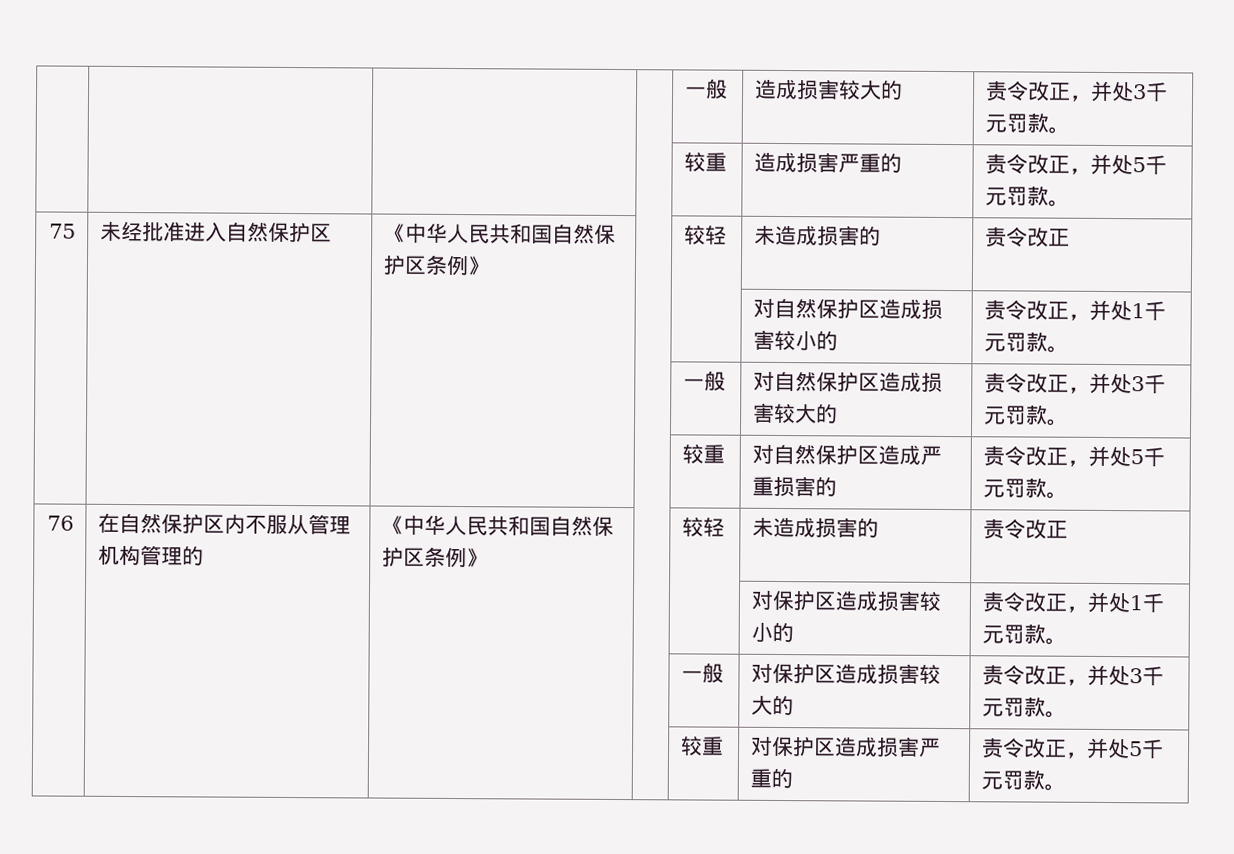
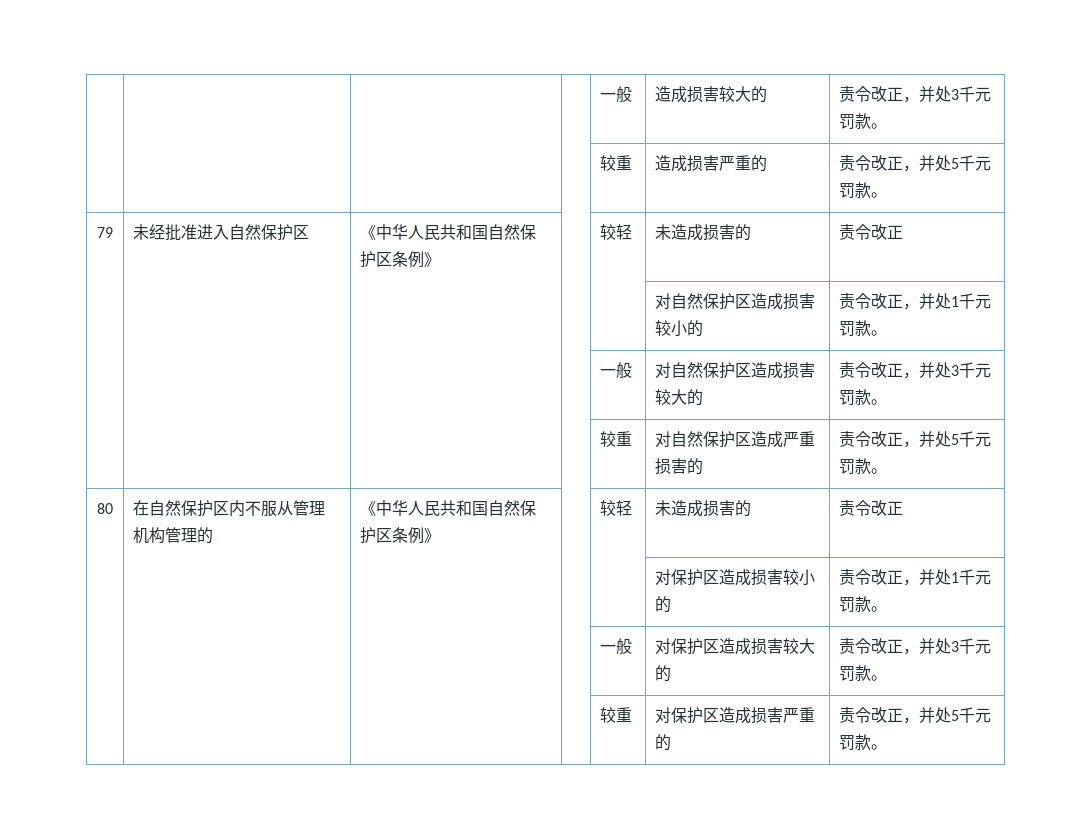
- 75 | 未经批准进入自然保护区 | 《中华人民共和国自然保护区条例》 | | 较轻 | 未造成损害的 | 责令改正
+ 79 | 未经批准进入自然保护区 | 《中华人民共和国自然保护区条例》 | | 较轻 | 未造成损害的 | 责令改正
- 76 | 在自然保护区内不服从管理机构管理的 | 《中华人民共和国自然保护区条例》 | | 较轻 | 未造成损害的 | 责令改正
+ 80 | 在自然保护区内不服从管理机构管理的 | 《中华人民共和国自然保护区条例》 | | 较轻 | 未造成损害的 | 责令改正

